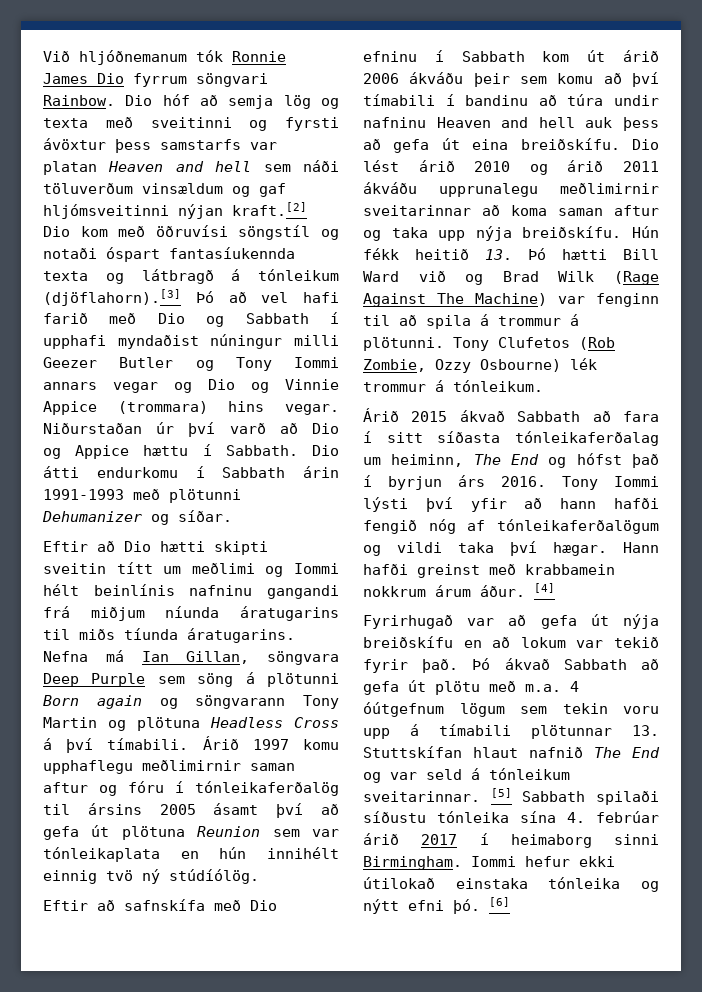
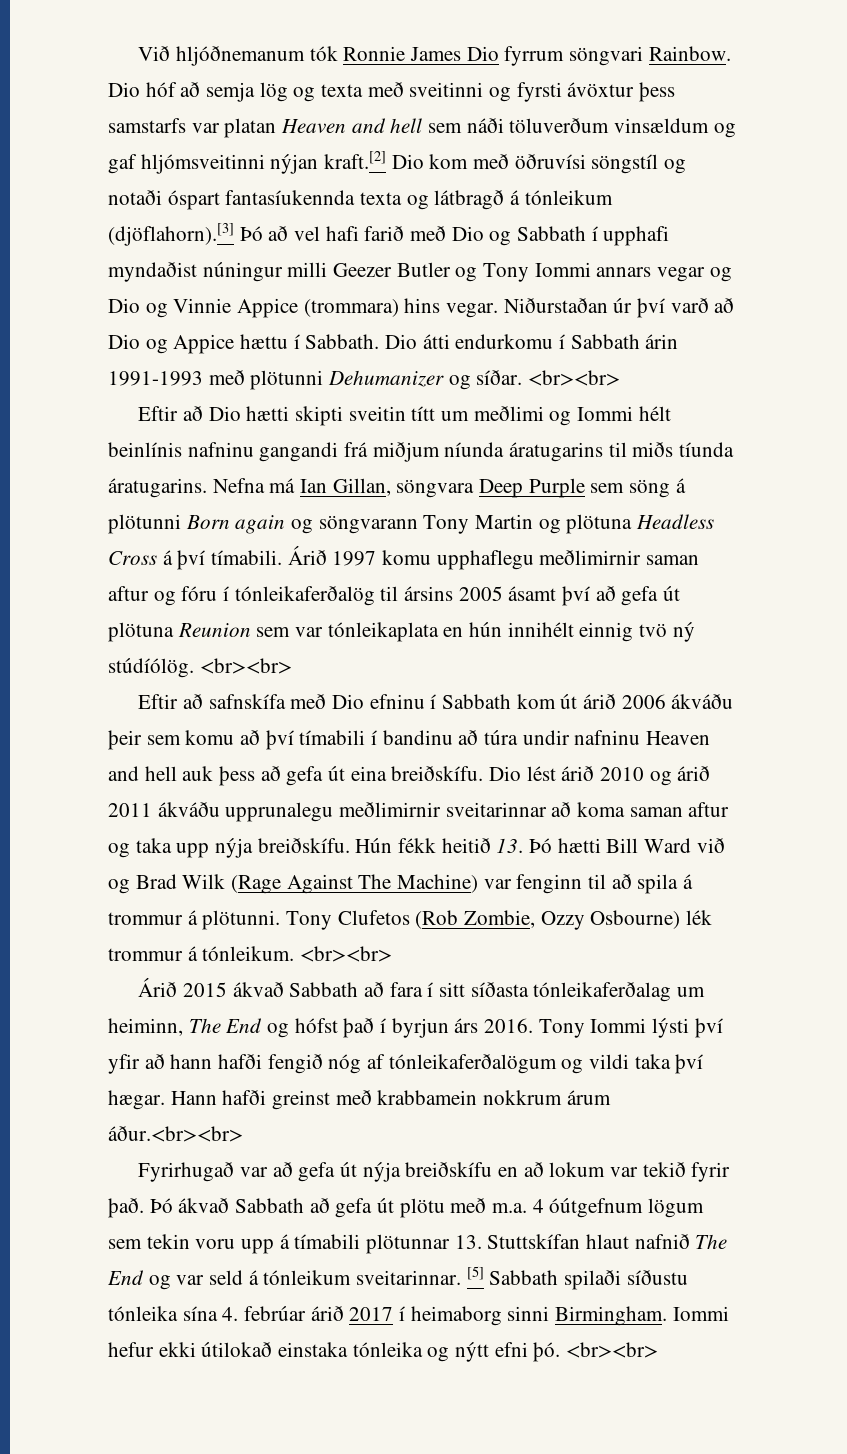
- Dio átti endurkomu í Sabbath árin 1991-1993 með plötunni Dehumanizer og síðar.
+ Dio átti endurkomu í Sabbath árin 1991-1993 með plötunni Dehumanizer og síðar. <br><br>
- Árið 1997 komu upphaflegu meðlimirnir saman aftur og fóru í tónleikaferðalög til ársins 2005 ásamt því að gefa út plötuna Reunion sem var tónleikaplata en hún innihélt einnig tvö ný stúdíólög.
+ Árið 1997 komu upphaflegu meðlimirnir saman aftur og fóru í tónleikaferðalög til ársins 2005 ásamt því að gefa út plötuna Reunion sem var tónleikaplata en hún innihélt einnig tvö ný stúdíólög. <br><br>
- Tony Clufetos (Rob Zombie, Ozzy Osbourne) lék trommur á tónleikum.
+ Tony Clufetos (Rob Zombie, Ozzy Osbourne) lék trommur á tónleikum. <br><br>
- Hann hafði greinst með krabbamein nokkrum árum áður. [4]
+ Hann hafði greinst með krabbamein nokkrum árum áður.<br><br>
- Iommi hefur ekki útilokað einstaka tónleika og nýtt efni þó. [6]
+ Iommi hefur ekki útilokað einstaka tónleika og nýtt efni þó. <br><br>

